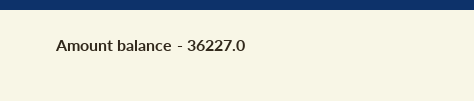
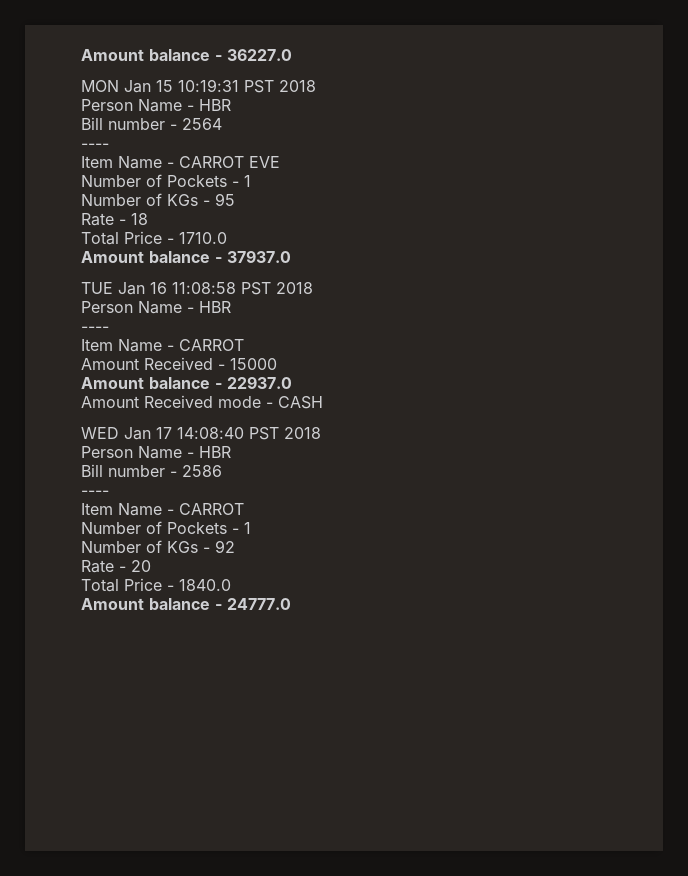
+ MON Jan 15 10:19:31 PST 2018
+ Person Name - HBR
+ Bill number - 2564
+ ----
+ Item Name - CARROT EVE
+ Number of Pockets - 1
+ Number of KGs - 95
+ Rate - 18
+ Total Price - 1710.0
+ Amount balance - 37937.0
+ TUE Jan 16 11:08:58 PST 2018
+ Person Name - HBR
+ ----
+ Item Name - CARROT
+ Amount Received - 15000
+ Amount balance - 22937.0
+ Amount Received mode - CASH
+ WED Jan 17 14:08:40 PST 2018
+ Person Name - HBR
+ Bill number - 2586
+ ----
+ Item Name - CARROT
+ Number of Pockets - 1
+ Number of KGs - 92
+ Rate - 20
+ Total Price - 1840.0
+ Amount balance - 24777.0

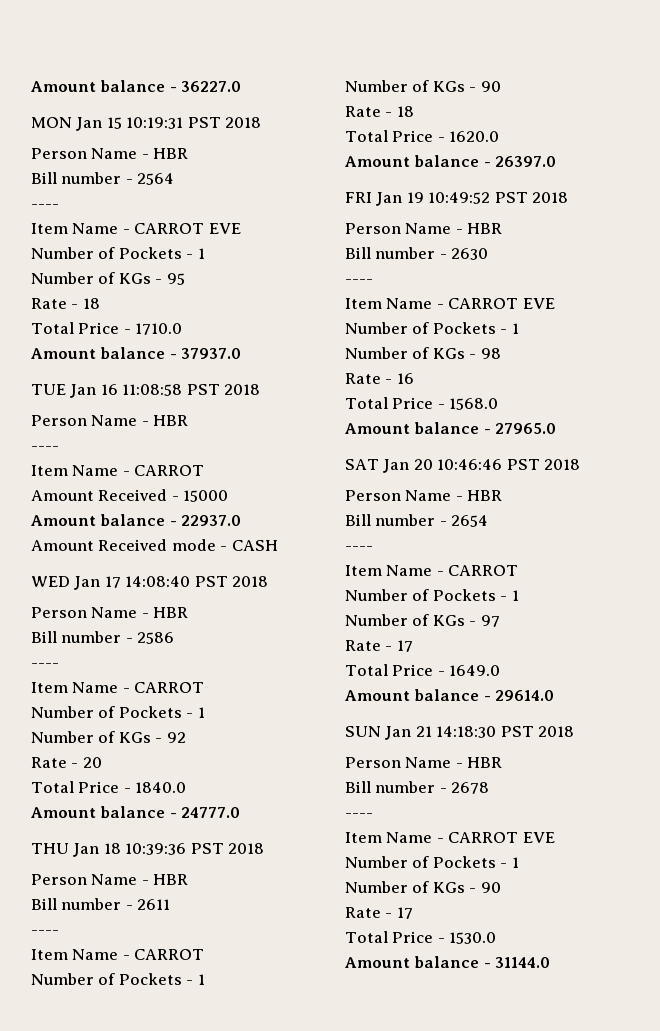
+ THU Jan 18 10:39:36 PST 2018
+ Person Name - HBR
+ Bill number - 2611
+ ----
+ Item Name - CARROT
+ Number of Pockets - 1
+ Number of KGs - 90
+ Rate - 18
+ Total Price - 1620.0
+ Amount balance - 26397.0
+ FRI Jan 19 10:49:52 PST 2018
+ Person Name - HBR
+ Bill number - 2630
+ ----
+ Item Name - CARROT EVE
+ Number of Pockets - 1
+ Number of KGs - 98
+ Rate - 16
+ Total Price - 1568.0
+ Amount balance - 27965.0
+ SAT Jan 20 10:46:46 PST 2018
+ Person Name - HBR
+ Bill number - 2654
+ ----
+ Item Name - CARROT
+ Number of Pockets - 1
+ Number of KGs - 97
+ Rate - 17
+ Total Price - 1649.0
+ Amount balance - 29614.0
+ SUN Jan 21 14:18:30 PST 2018
+ Person Name - HBR
+ Bill number - 2678
+ ----
+ Item Name - CARROT EVE
+ Number of Pockets - 1
+ Number of KGs - 90
+ Rate - 17
+ Total Price - 1530.0
+ Amount balance - 31144.0

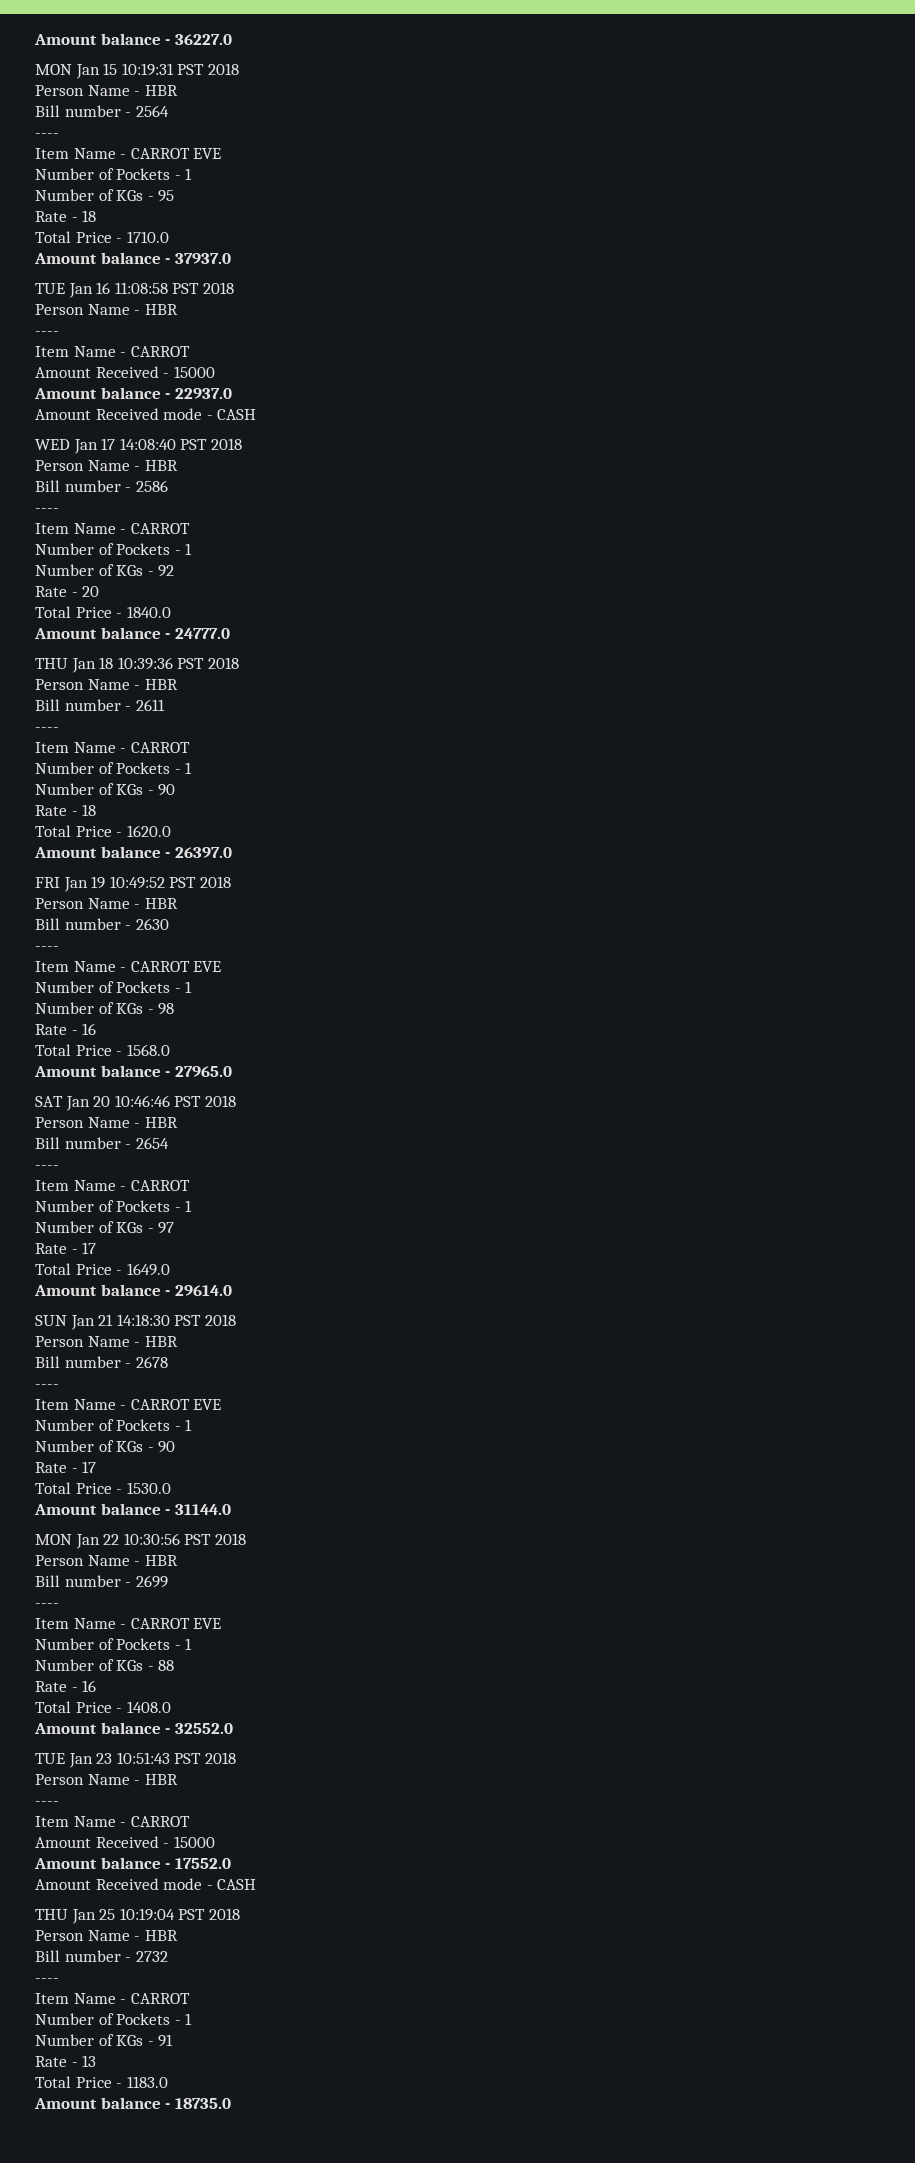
+ MON Jan 22 10:30:56 PST 2018
+ Person Name - HBR
+ Bill number - 2699
+ ----
+ Item Name - CARROT EVE
+ Number of Pockets - 1
+ Number of KGs - 88
+ Rate - 16
+ Total Price - 1408.0
+ Amount balance - 32552.0
+ TUE Jan 23 10:51:43 PST 2018
+ Person Name - HBR
+ ----
+ Item Name - CARROT
+ Amount Received - 15000
+ Amount balance - 17552.0
+ Amount Received mode - CASH
+ THU Jan 25 10:19:04 PST 2018
+ Person Name - HBR
+ Bill number - 2732
+ ----
+ Item Name - CARROT
+ Number of Pockets - 1
+ Number of KGs - 91
+ Rate - 13
+ Total Price - 1183.0
+ Amount balance - 18735.0

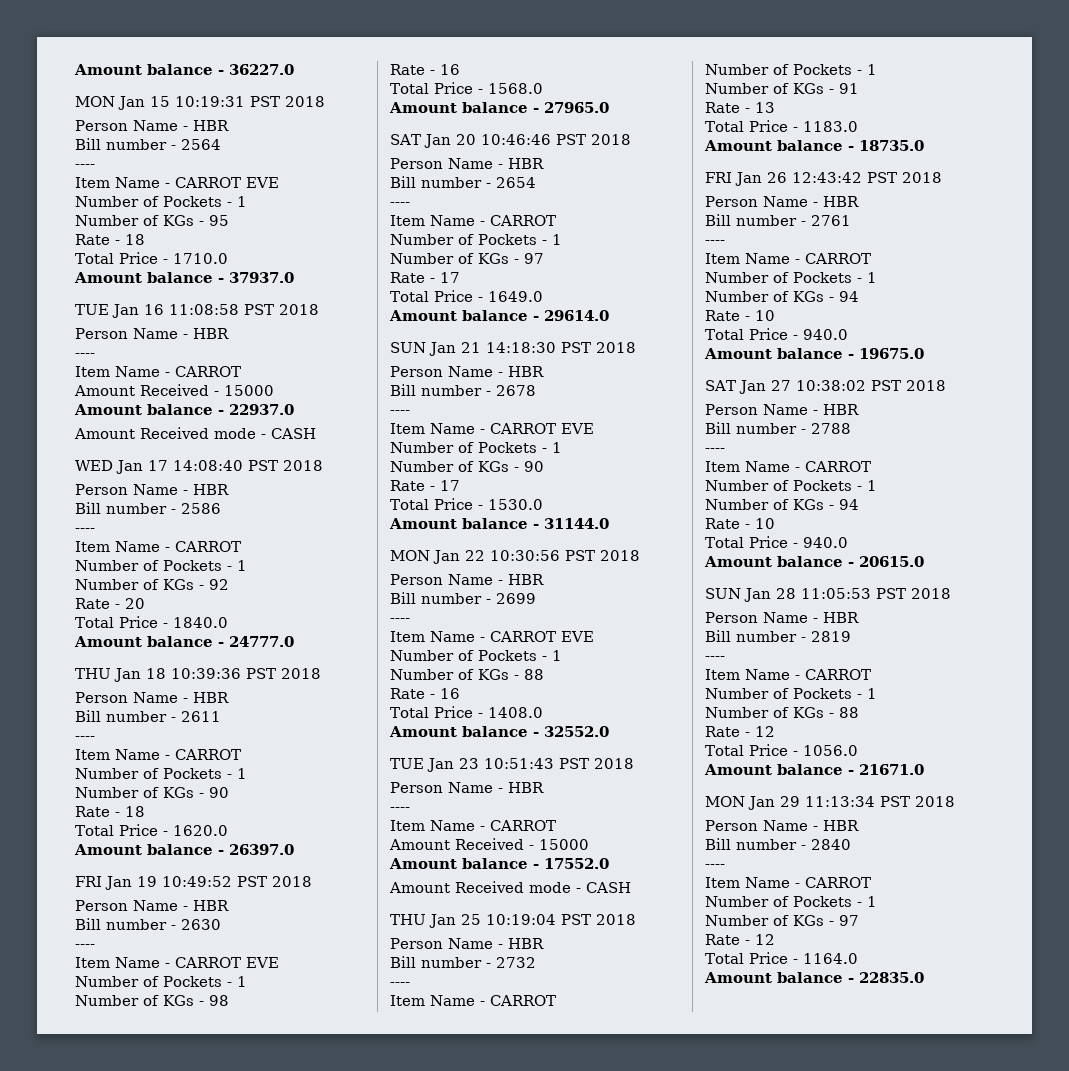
+ FRI Jan 26 12:43:42 PST 2018
+ Person Name - HBR
+ Bill number - 2761
+ ----
+ Item Name - CARROT
+ Number of Pockets - 1
+ Number of KGs - 94
+ Rate - 10
+ Total Price - 940.0
+ Amount balance - 19675.0
+ SAT Jan 27 10:38:02 PST 2018
+ Person Name - HBR
+ Bill number - 2788
+ ----
+ Item Name - CARROT
+ Number of Pockets - 1
+ Number of KGs - 94
+ Rate - 10
+ Total Price - 940.0
+ Amount balance - 20615.0
+ SUN Jan 28 11:05:53 PST 2018
+ Person Name - HBR
+ Bill number - 2819
+ ----
+ Item Name - CARROT
+ Number of Pockets - 1
+ Number of KGs - 88
+ Rate - 12
+ Total Price - 1056.0
+ Amount balance - 21671.0
+ MON Jan 29 11:13:34 PST 2018
+ Person Name - HBR
+ Bill number - 2840
+ ----
+ Item Name - CARROT
+ Number of Pockets - 1
+ Number of KGs - 97
+ Rate - 12
+ Total Price - 1164.0
+ Amount balance - 22835.0

